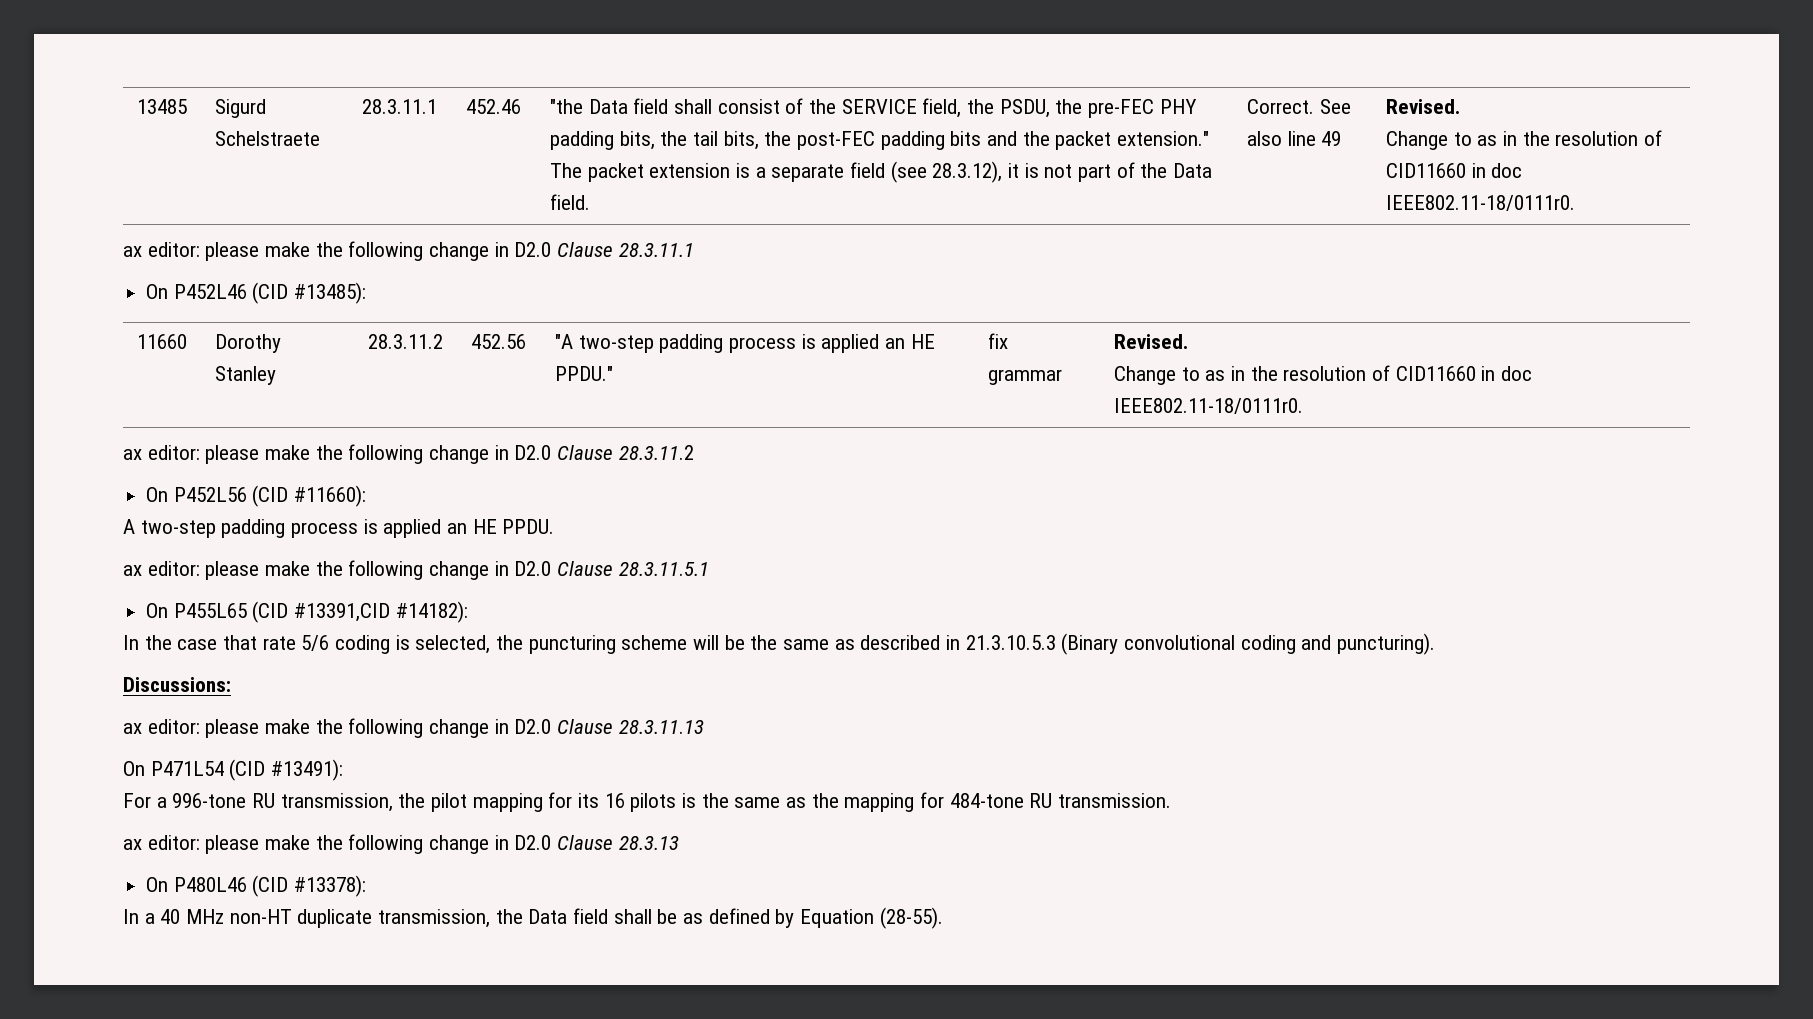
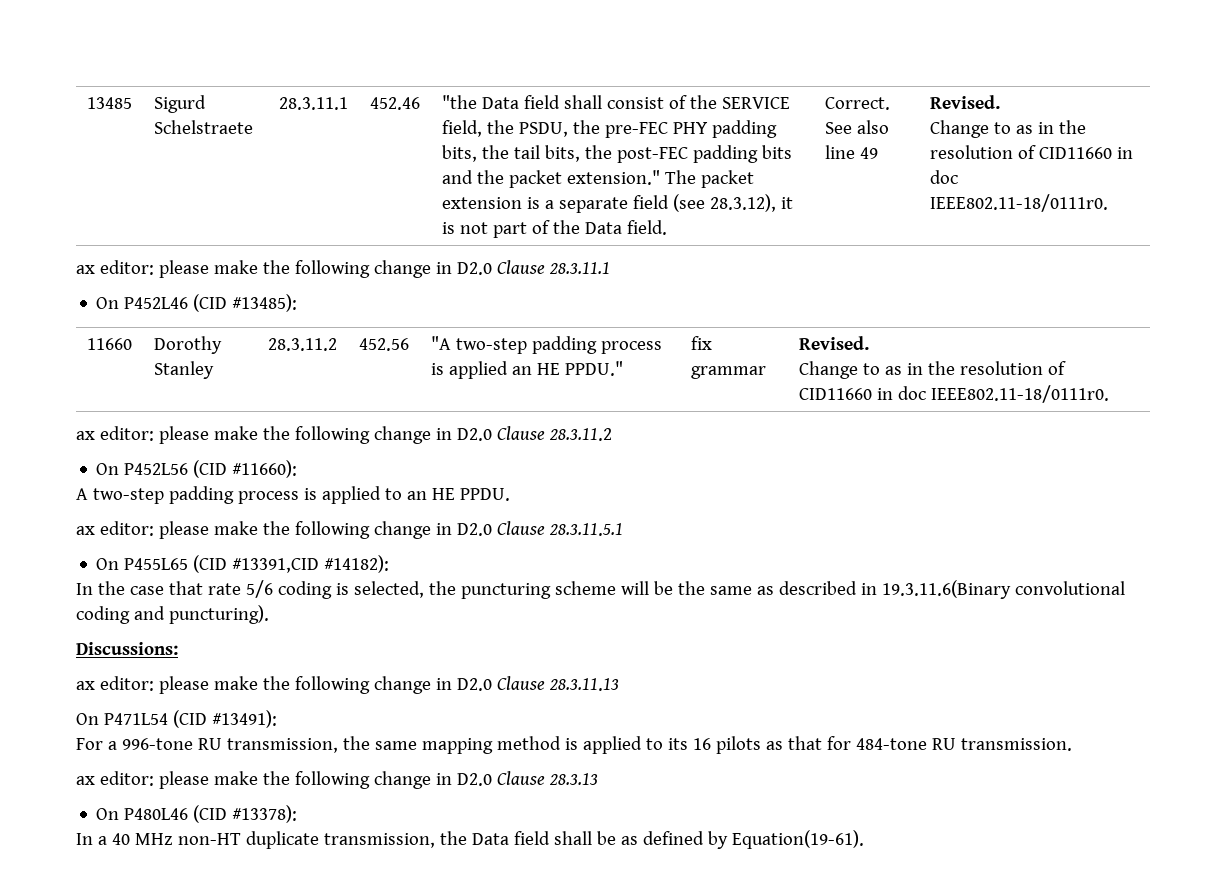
- A two-step padding process is applied an HE PPDU.
+ A two-step padding process is applied to an HE PPDU.
- In the case that rate 5/6 coding is selected, the puncturing scheme will be the same as described in 21.3.10.5.3 (Binary convolutional coding and puncturing).
+ In the case that rate 5/6 coding is selected, the puncturing scheme will be the same as described in 19.3.11.6(Binary convolutional coding and puncturing).
- For a 996-tone RU transmission, the pilot mapping for its 16 pilots is the same as the mapping for 484-tone RU transmission.
+ For a 996-tone RU transmission, the same mapping method is applied to its 16 pilots as that for 484-tone RU transmission.
- In a 40 MHz non-HT duplicate transmission, the Data field shall be as defined by Equation (28-55).
+ In a 40 MHz non-HT duplicate transmission, the Data field shall be as defined by Equation(19-61).

